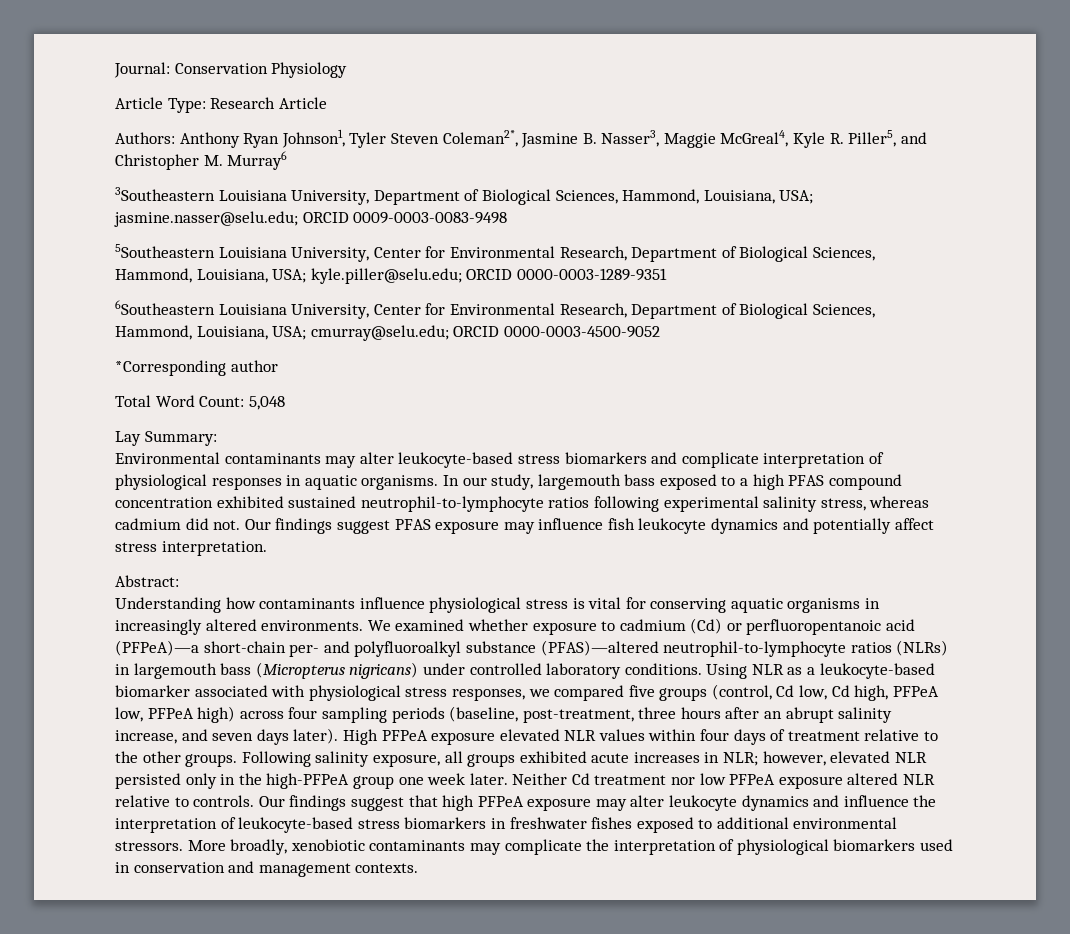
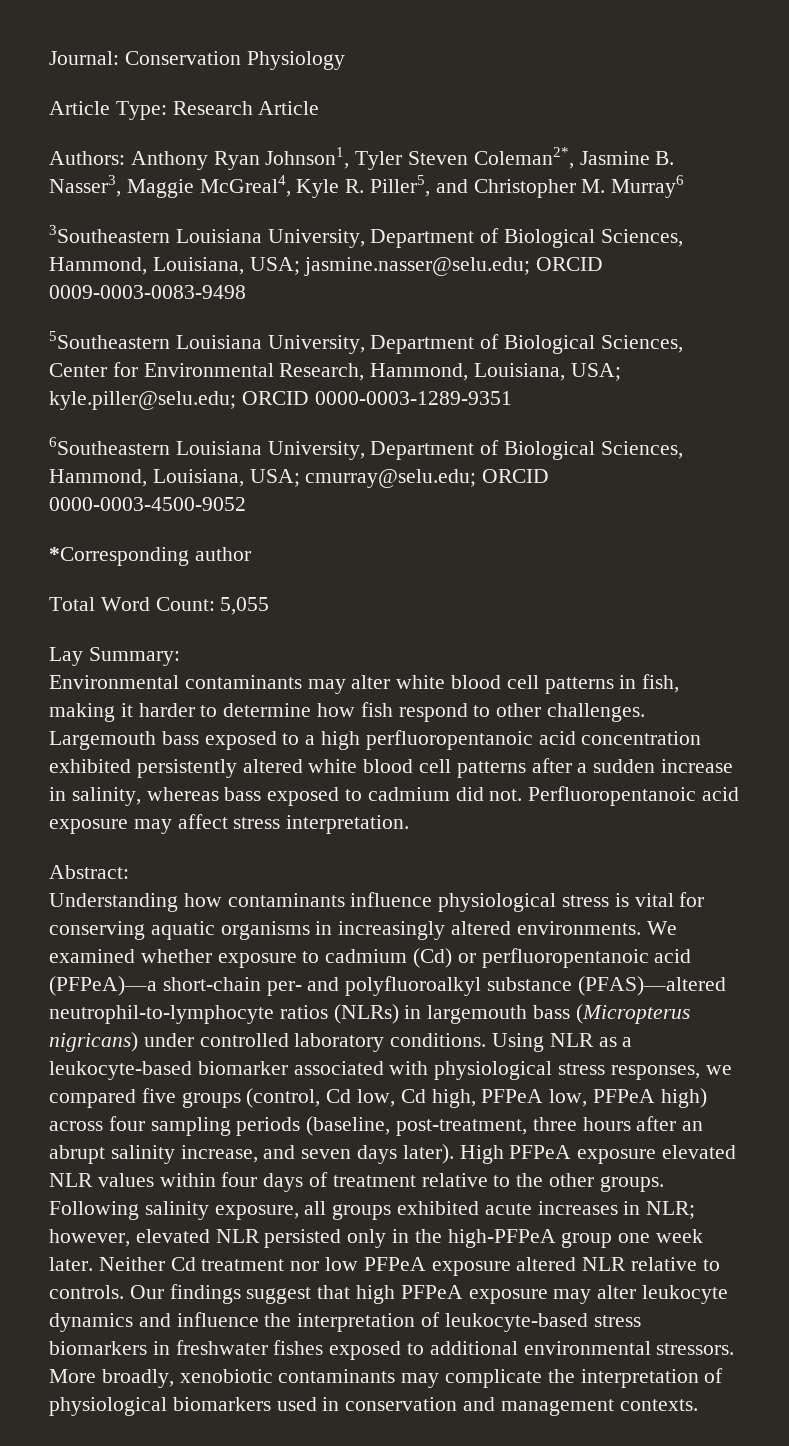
- 5Southeastern Louisiana University, Center for Environmental Research, Department of Biological Sciences, Hammond, Louisiana, USA; kyle.piller@selu.edu; ORCID 0000-0003-1289-9351
+ 5Southeastern Louisiana University, Department of Biological Sciences, Center for Environmental Research, Hammond, Louisiana, USA; kyle.piller@selu.edu; ORCID 0000-0003-1289-9351
- 6Southeastern Louisiana University, Center for Environmental Research, Department of Biological Sciences, Hammond, Louisiana, USA; cmurray@selu.edu; ORCID 0000-0003-4500-9052
+ 6Southeastern Louisiana University, Department of Biological Sciences, Hammond, Louisiana, USA; cmurray@selu.edu; ORCID 0000-0003-4500-9052
- Total Word Count: 5,048
+ Total Word Count: 5,055
- Environmental contaminants may alter leukocyte-based stress biomarkers and complicate interpretation of physiological responses in aquatic organisms. In our study, largemouth bass exposed to a high PFAS compound concentration exhibited sustained neutrophil-to-lymphocyte ratios following experimental salinity stress, whereas cadmium did not. Our findings suggest PFAS exposure may influence fish leukocyte dynamics and potentially affect stress interpretation.
+ Environmental contaminants may alter white blood cell patterns in fish, making it harder to determine how fish respond to other challenges. Largemouth bass exposed to a high perfluoropentanoic acid concentration exhibited persistently altered white blood cell patterns after a sudden increase in salinity, whereas bass exposed to cadmium did not. Perfluoropentanoic acid exposure may affect stress interpretation.

